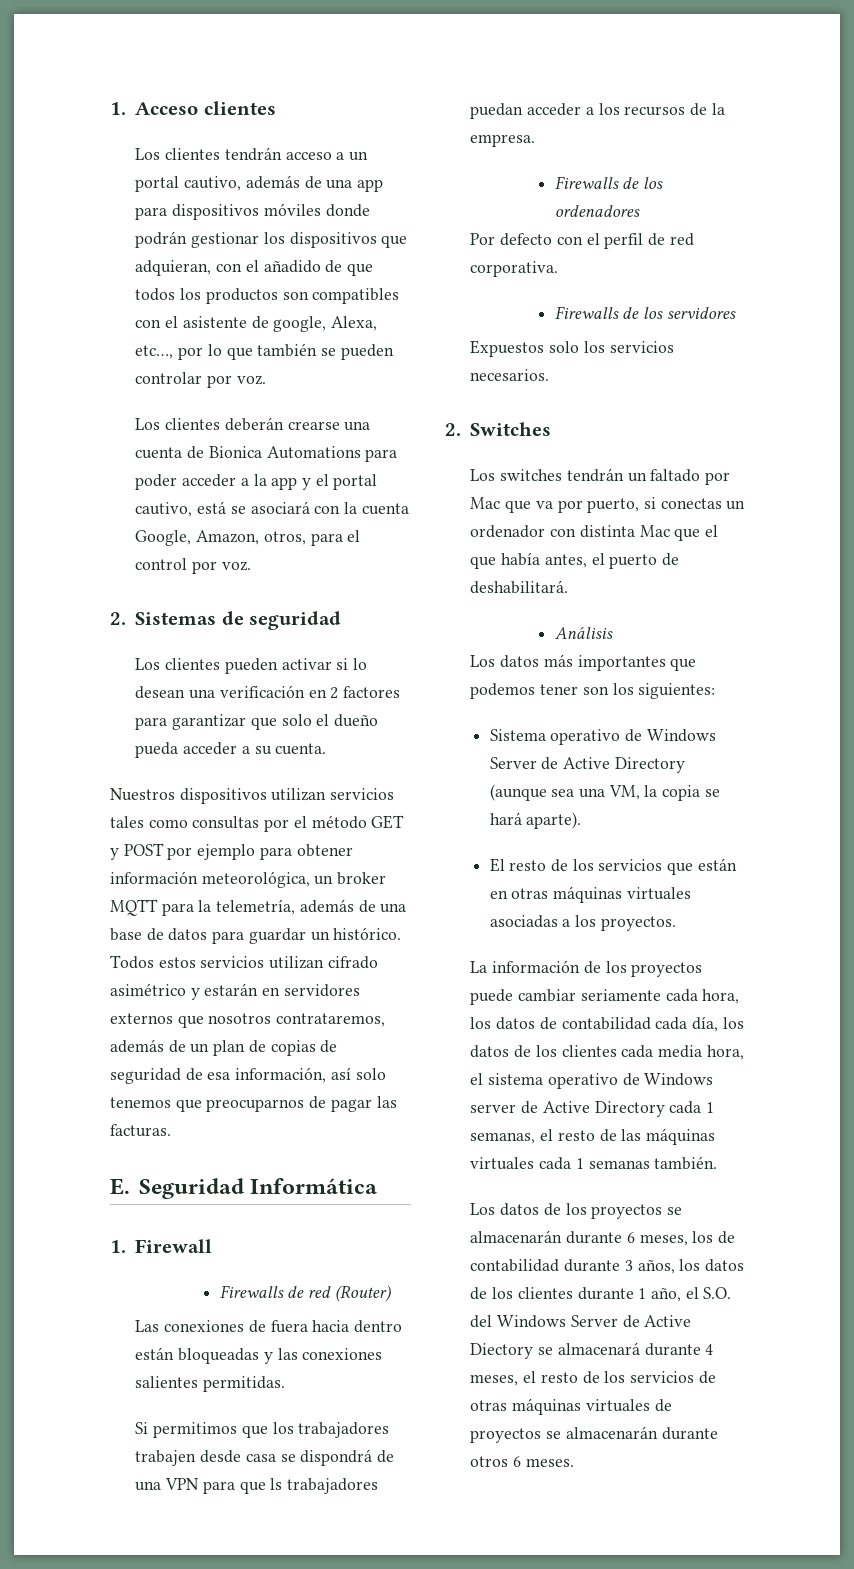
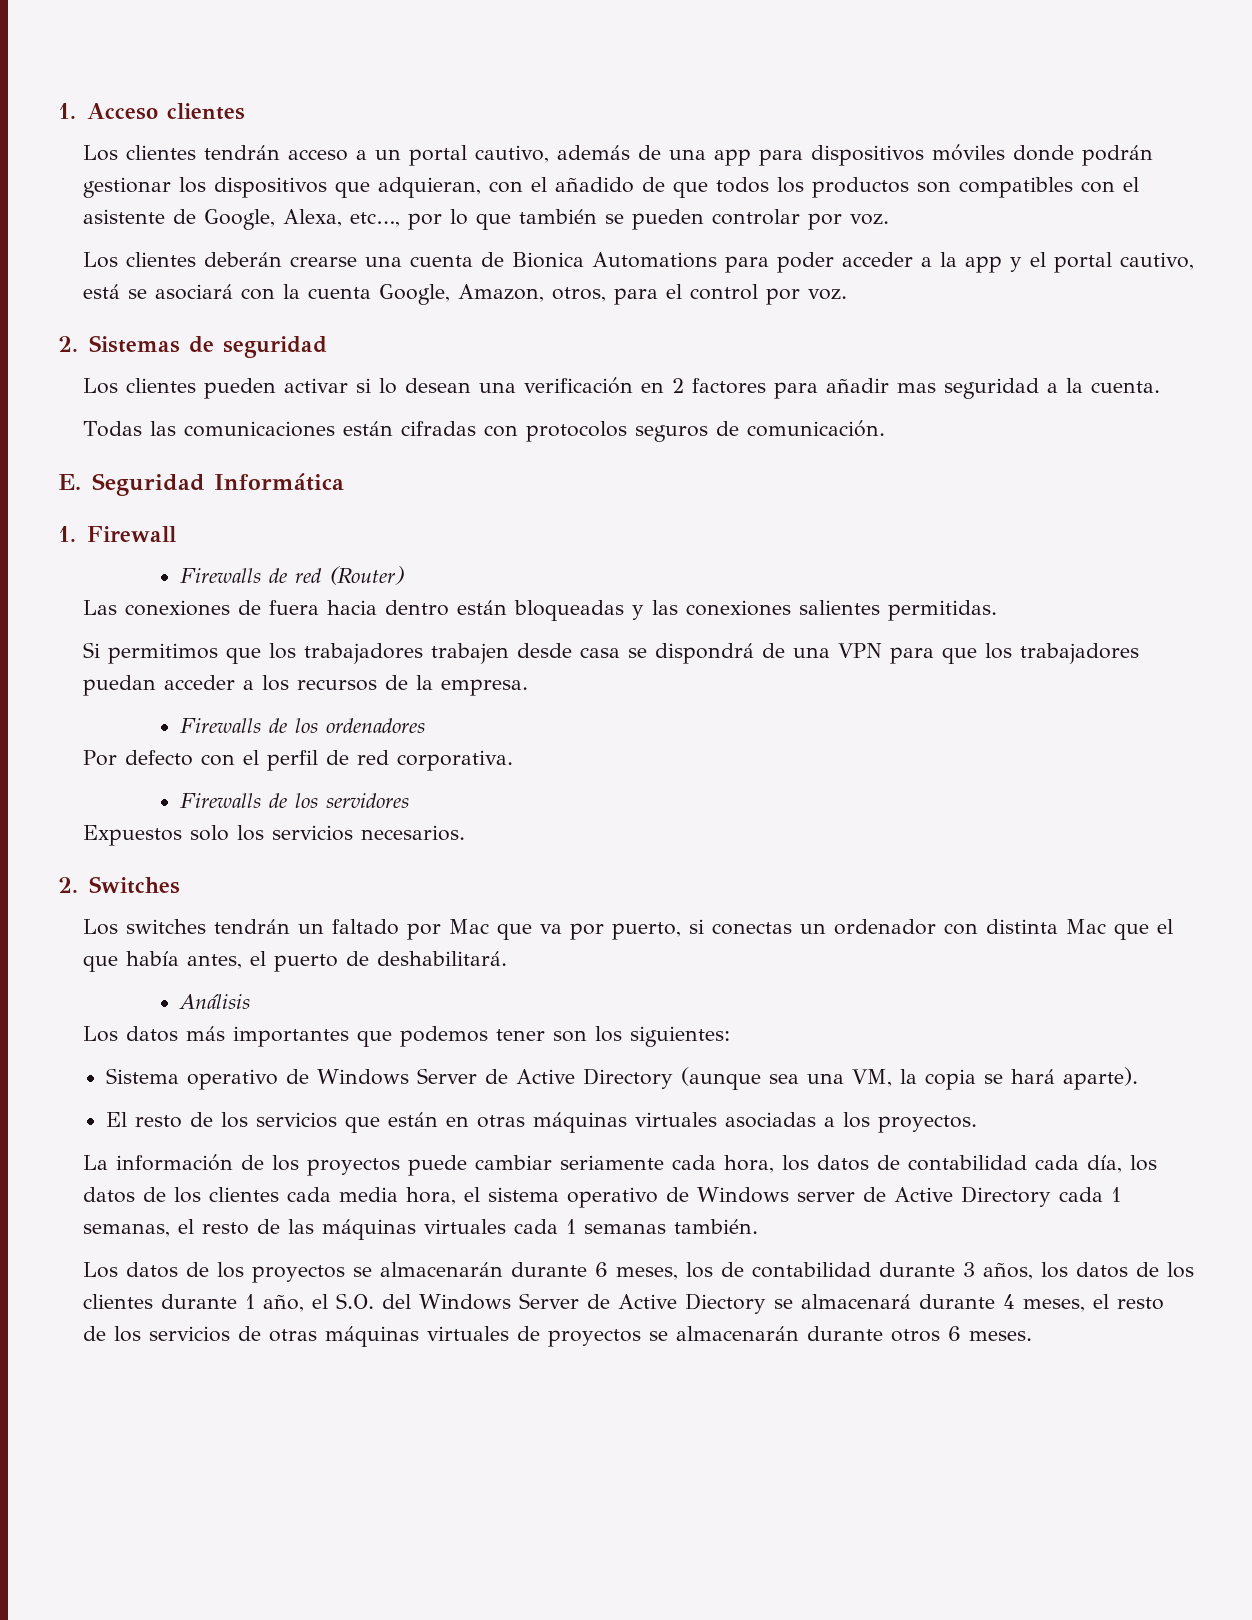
- Los clientes tendrán acceso a un portal cautivo, además de una app para dispositivos móviles donde podrán gestionar los dispositivos que adquieran, con el añadido de que todos los productos son compatibles con el asistente de google, Alexa, etc…, por lo que también se pueden controlar por voz.
+ Los clientes tendrán acceso a un portal cautivo, además de una app para dispositivos móviles donde podrán gestionar los dispositivos que adquieran, con el añadido de que todos los productos son compatibles con el asistente de Google, Alexa, etc…, por lo que también se pueden controlar por voz.
- Los clientes pueden activar si lo desean una verificación en 2 factores para garantizar que solo el dueño pueda acceder a su cuenta.
- Nuestros dispositivos utilizan servicios tales como consultas por el método GET y POST por ejemplo para obtener información meteorológica, un broker MQTT para la telemetría, además de una base de datos para guardar un histórico. Todos estos servicios utilizan cifrado asimétrico y estarán en servidores externos que nosotros contrataremos, además de un plan de copias de seguridad de esa información, así solo tenemos que preocuparnos de pagar las facturas.
+ Los clientes pueden activar si lo desean una verificación en 2 factores para añadir mas seguridad a la cuenta.
+ Todas las comunicaciones están cifradas con protocolos seguros de comunicación.
- Si permitimos que los trabajadores trabajen desde casa se dispondrá de una VPN para que ls trabajadores puedan acceder a los recursos de la empresa.
+ Si permitimos que los trabajadores trabajen desde casa se dispondrá de una VPN para que los trabajadores puedan acceder a los recursos de la empresa.

